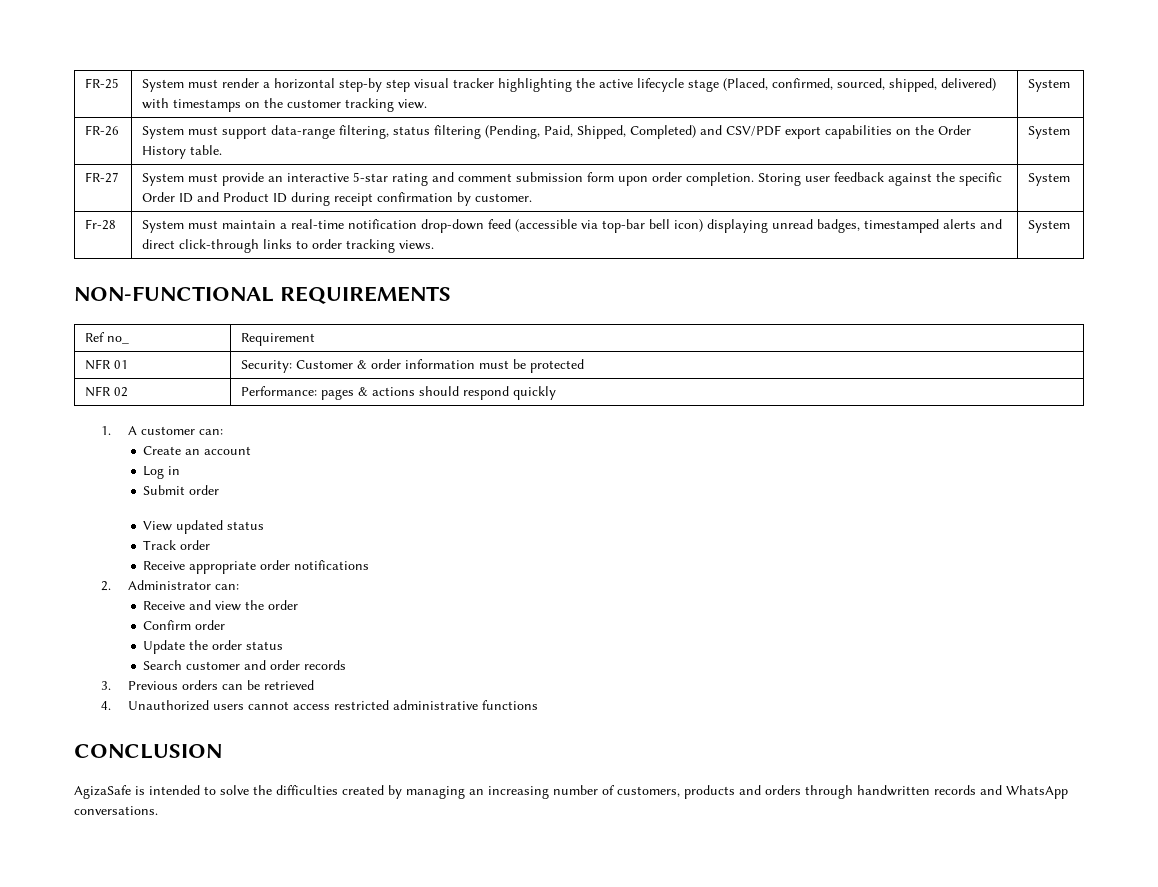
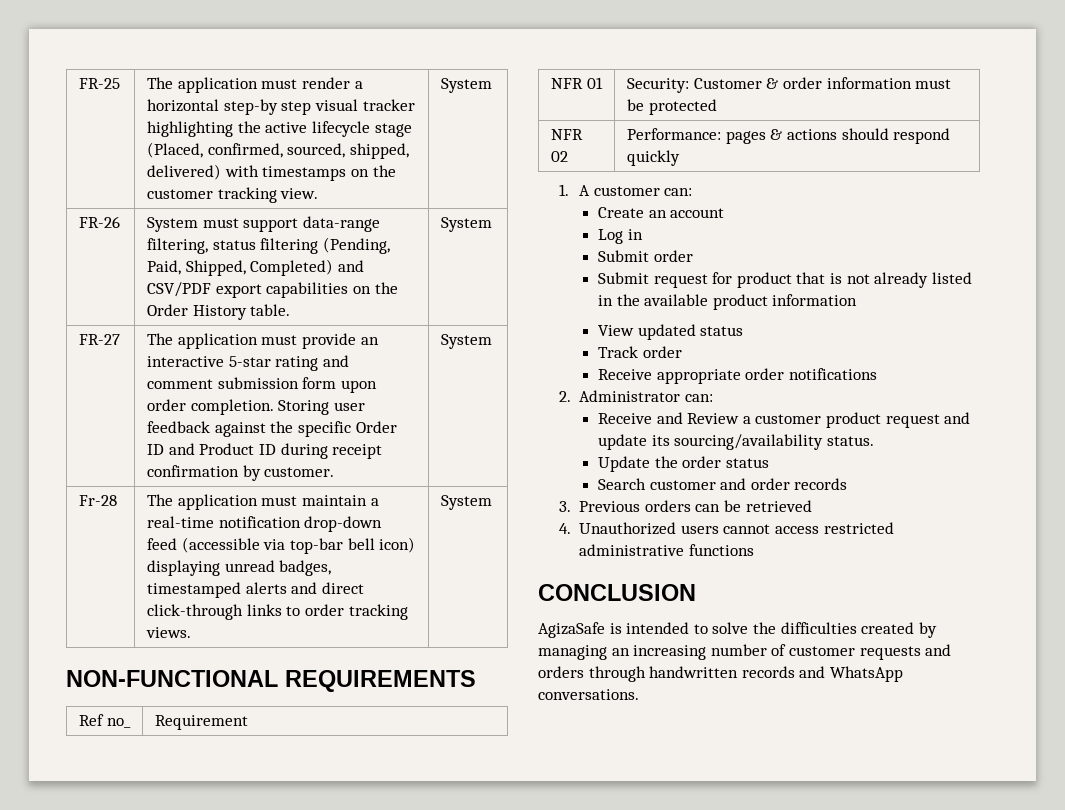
- FR-25 | System must render a horizontal step-by step visual tracker highlighting the active lifecycle stage (Placed, confirmed, sourced, shipped, delivered) with timestamps on the customer tracking view. | System
+ FR-25 | The application must render a horizontal step-by step visual tracker highlighting the active lifecycle stage (Placed, confirmed, sourced, shipped, delivered) with timestamps on the customer tracking view. | System
- FR-27 | System must provide an interactive 5-star rating and comment submission form upon order completion. Storing user feedback against the specific Order ID and Product ID during receipt confirmation by customer. | System
+ FR-27 | The application must provide an interactive 5-star rating and comment submission form upon order completion. Storing user feedback against the specific Order ID and Product ID during receipt confirmation by customer. | System
- Fr-28 | System must maintain a real-time notification drop-down feed (accessible via top-bar bell icon) displaying unread badges, timestamped alerts and direct click-through links to order tracking views. | System
+ Fr-28 | The application must maintain a real-time notification drop-down feed (accessible via top-bar bell icon) displaying unread badges, timestamped alerts and direct click-through links to order tracking views. | System
+ Submit request for product that is not already listed in the available product information
- Receive and view the order
- Confirm order
+ Receive and Review a customer product request and update its sourcing/availability status.
- AgizaSafe is intended to solve the difficulties created by managing an increasing number of customers, products and orders through handwritten records and WhatsApp conversations.
+ AgizaSafe is intended to solve the difficulties created by managing an increasing number of customer requests and orders through handwritten records and WhatsApp conversations.

